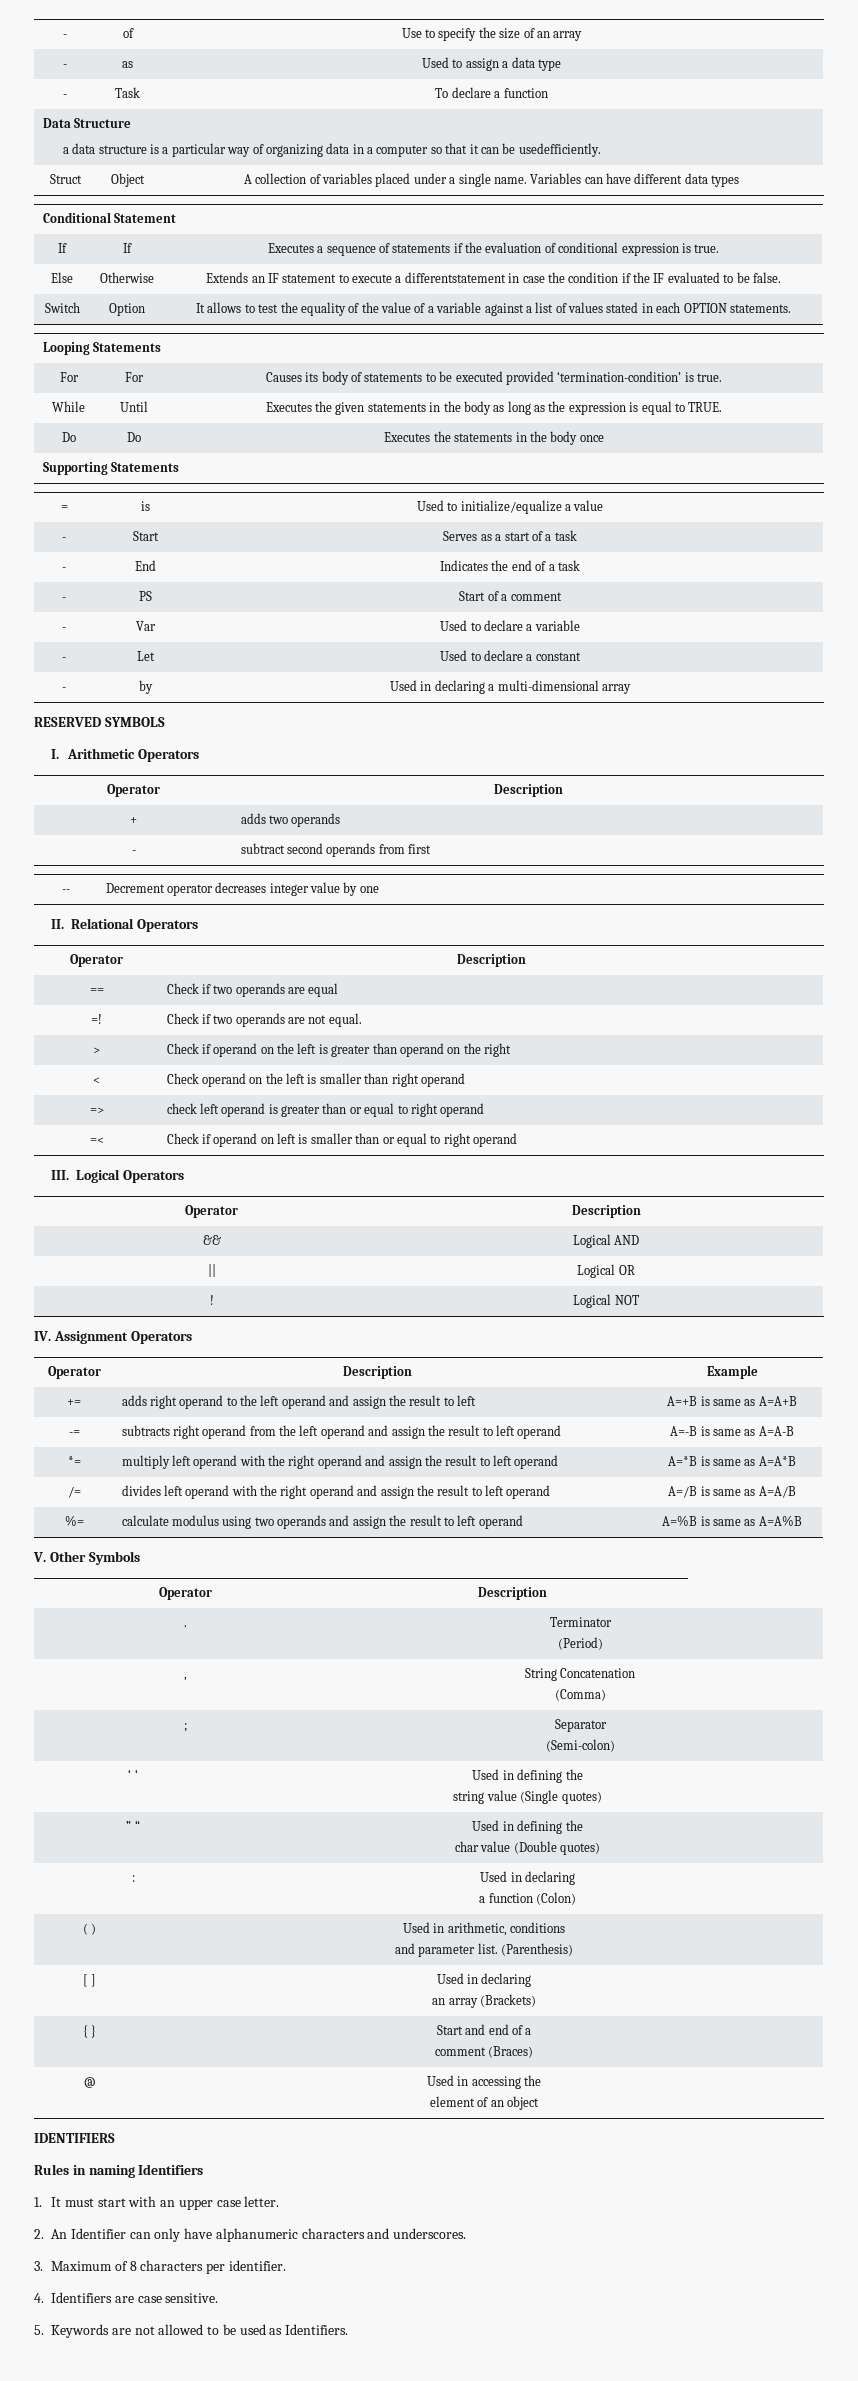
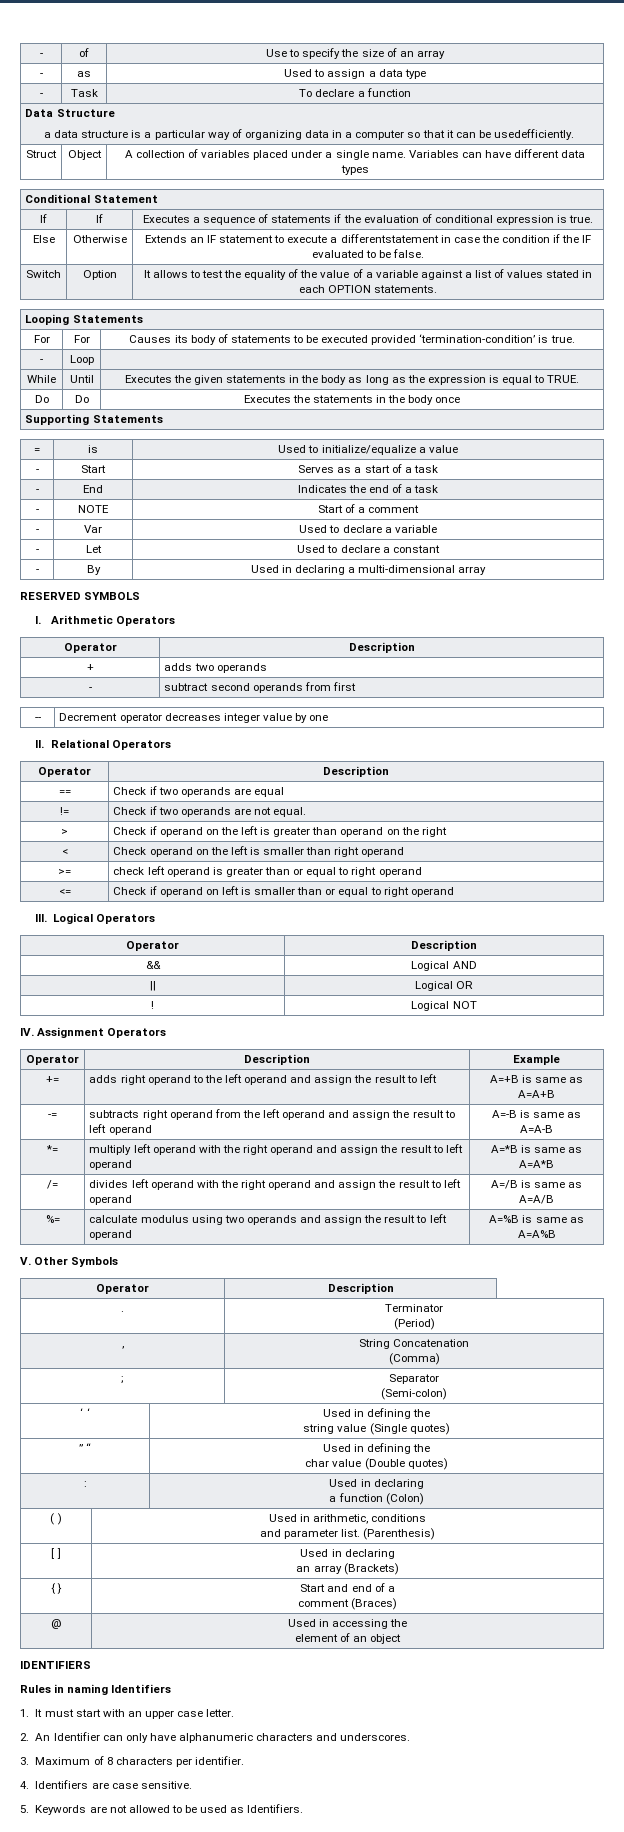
+ - | Loop |
- - | PS | Start of a comment
+ - | NOTE | Start of a comment
- - | by | Used in declaring a multi-dimensional array
+ - | By | Used in declaring a multi-dimensional array
- =! | Check if two operands are not equal.
+ != | Check if two operands are not equal.
- => | check left operand is greater than or equal to right operand
+ >= | check left operand is greater than or equal to right operand
- =< | Check if operand on left is smaller than or equal to right operand
+ <= | Check if operand on left is smaller than or equal to right operand

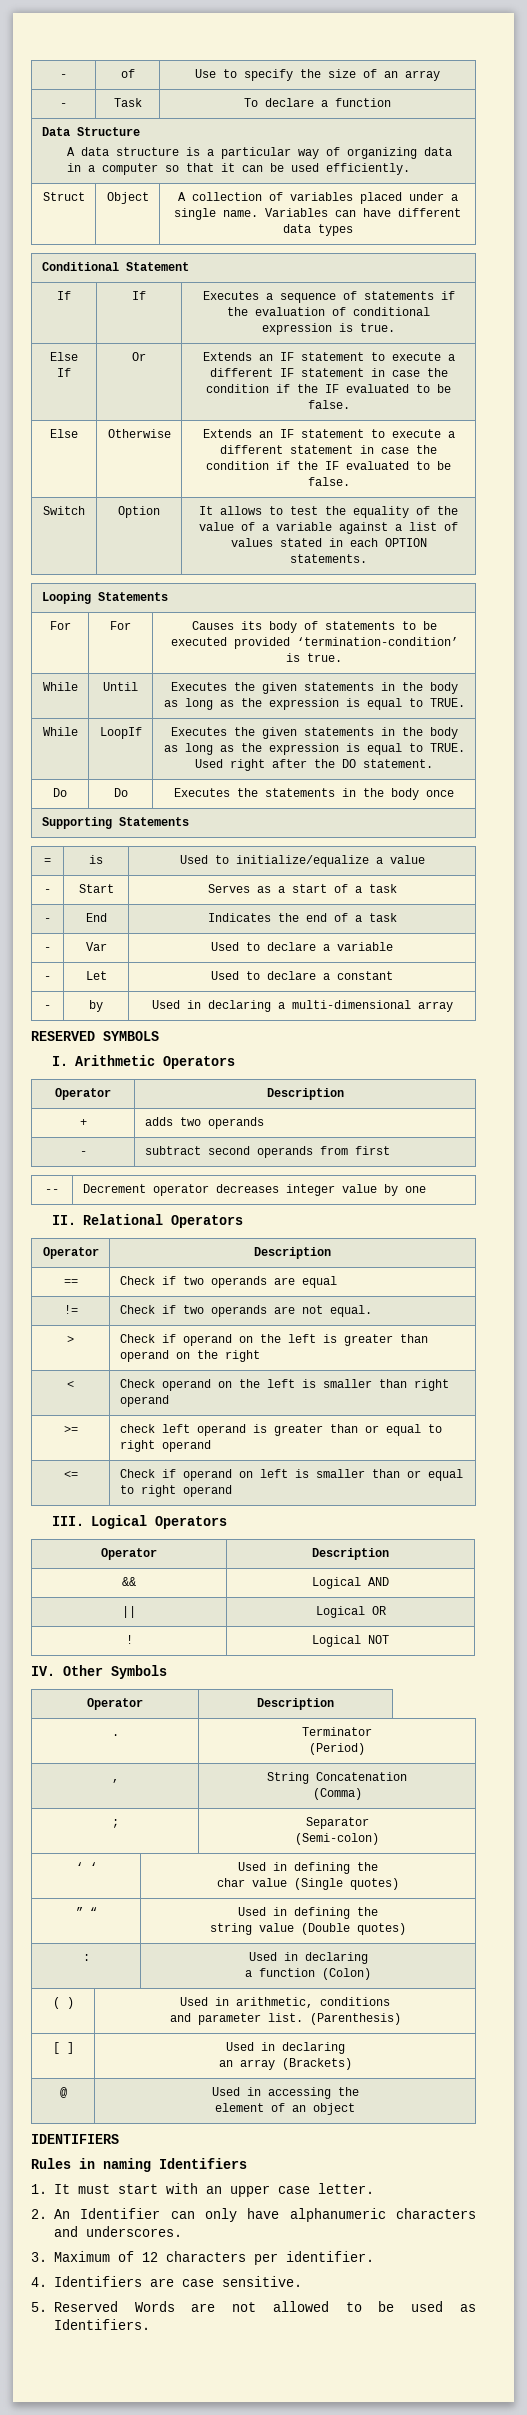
- - | as | Used to assign a data type
  Data Structure
- a data structure is a particular way of organizing data in a computer so that it can be usedefficiently.
+ A data structure is a particular way of organizing data in a computer so that it can be used efficiently.
+ Else If | Or | Extends an IF statement to execute a different IF statement in case the condition if the IF evaluated to be false.
- Else | Otherwise | Extends an IF statement to execute a differentstatement in case the condition if the IF evaluated to be false.
+ Else | Otherwise | Extends an IF statement to execute a different statement in case the condition if the IF evaluated to be false.
- - | Loop |
+ While | LoopIf | Executes the given statements in the body as long as the expression is equal to TRUE. Used right after the DO statement.
- - | NOTE | Start of a comment
- - | By | Used in declaring a multi-dimensional array
+ - | by | Used in declaring a multi-dimensional array
- IV. Assignment Operators
- Operator | Description | Example
- += | adds right operand to the left operand and assign the result to left | A=+B is same as A=A+B
- -= | subtracts right operand from the left operand and assign the result to left operand | A=-B is same as A=A-B
- *= | multiply left operand with the right operand and assign the result to left operand | A=*B is same as A=A*B
- /= | divides left operand with the right operand and assign the result to left operand | A=/B is same as A=A/B
- %= | calculate modulus using two operands and assign the result to left operand | A=%B is same as A=A%B
- V. Other Symbols
+ IV. Other Symbols
  ‘ ‘ | Used in defining the
- string value (Single quotes)
+ char value (Single quotes)
  ” “ | Used in defining the
- char value (Double quotes)
+ string value (Double quotes)
- { } | Start and end of a
- comment (Braces)
- 3. Maximum of 8 characters per identifier.
+ 3. Maximum of 12 characters per identifier.
- 5. Keywords are not allowed to be used as Identifiers.
+ 5. Reserved Words are not allowed to be used as Identifiers.

